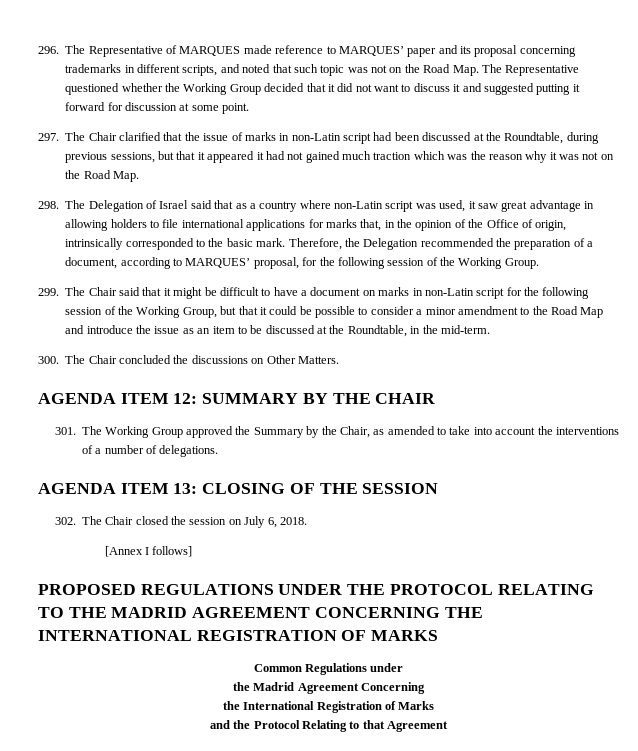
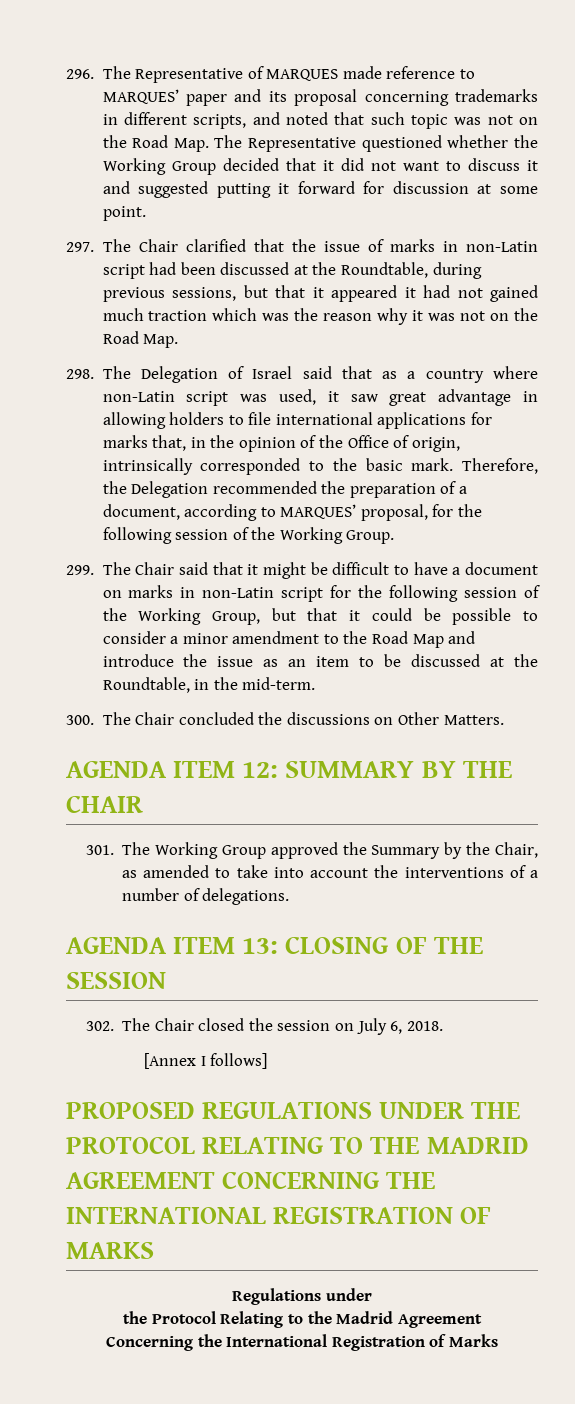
- Common Regulations under
+ Regulations under
- the Madrid Agreement Concerning
- the International Registration of Marks
+ the Protocol Relating to the Madrid Agreement
+ Concerning the International Registration of Marks
- and the Protocol Relating to that Agreement

